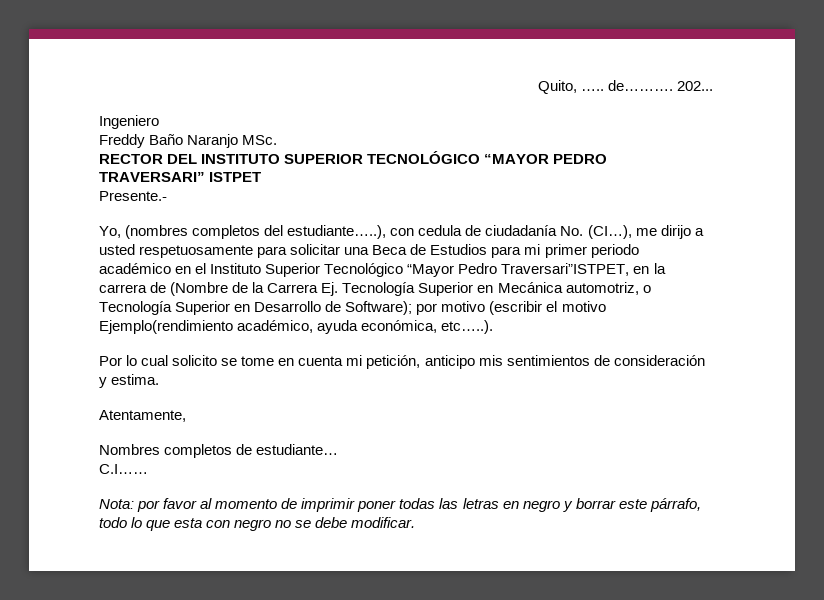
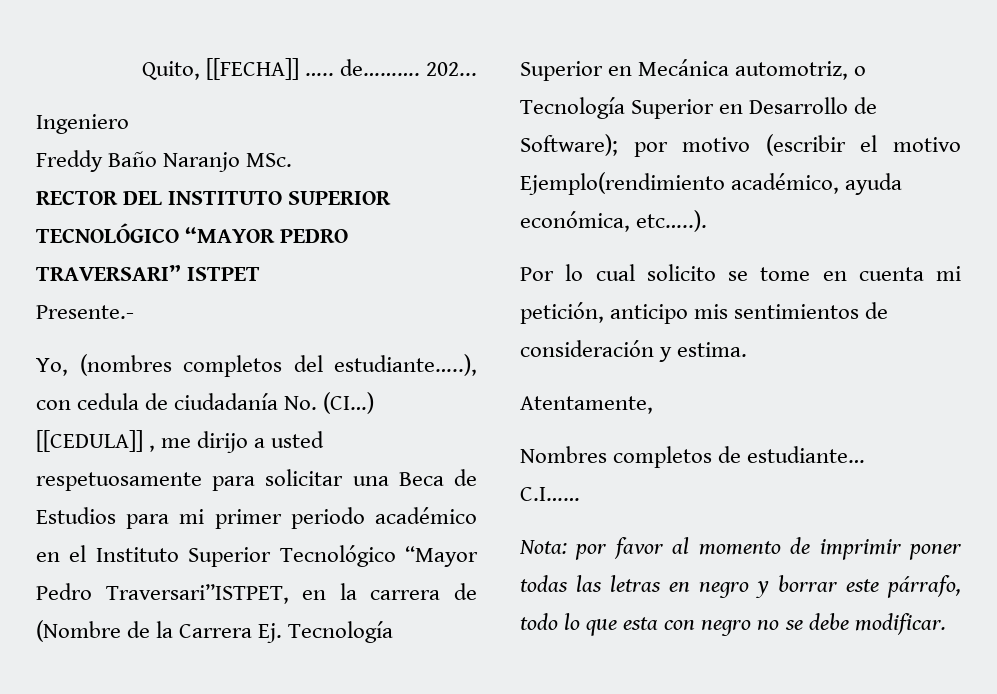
- Quito, ….. de……….
+ Quito, [[FECHA]] ….. de……….
- Yo, (nombres completos del estudiante…..), con cedula de ciudadanía No. (CI…), me dirijo a usted respetuosamente para solicitar una Beca de Estudios para mi primer periodo académico en el Instituto Superior Tecnológico “Mayor Pedro Traversari”ISTPET, en la carrera de (Nombre de la Carrera Ej. Tecnología Superior en Mecánica automotriz, o Tecnología Superior en Desarrollo de Software);
+ Yo, (nombres completos del estudiante…..), con cedula de ciudadanía No. (CI…) [[CEDULA]] , me dirijo a usted respetuosamente para solicitar una Beca de Estudios para mi primer periodo académico en el Instituto Superior Tecnológico “Mayor Pedro Traversari”ISTPET, en la carrera de (Nombre de la Carrera Ej. Tecnología Superior en Mecánica automotriz, o Tecnología Superior en Desarrollo de Software);

